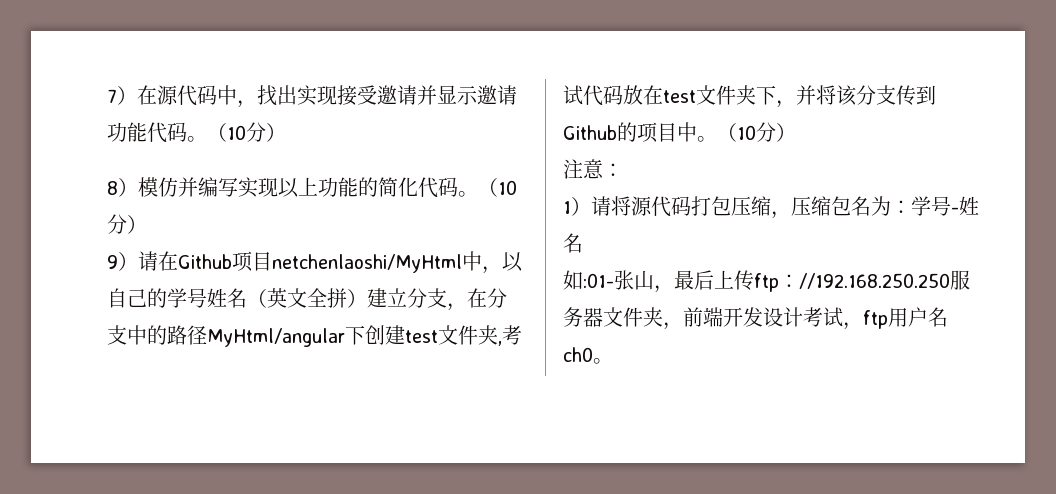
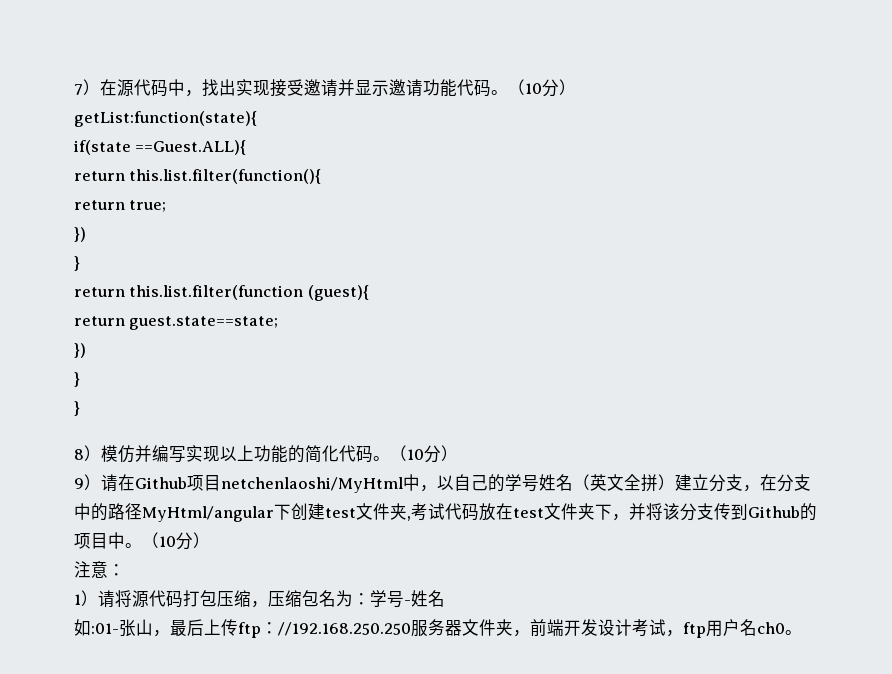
+ getList:function(state){
+ if(state ==Guest.ALL){
+ return this.list.filter(function(){
+ return true;
+ })
+ }
+ return this.list.filter(function (guest){
+ return guest.state==state;
+ })
+ }
+ }

